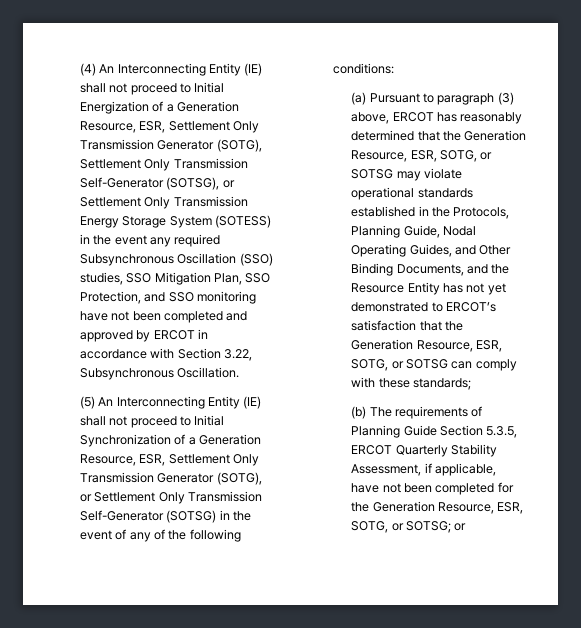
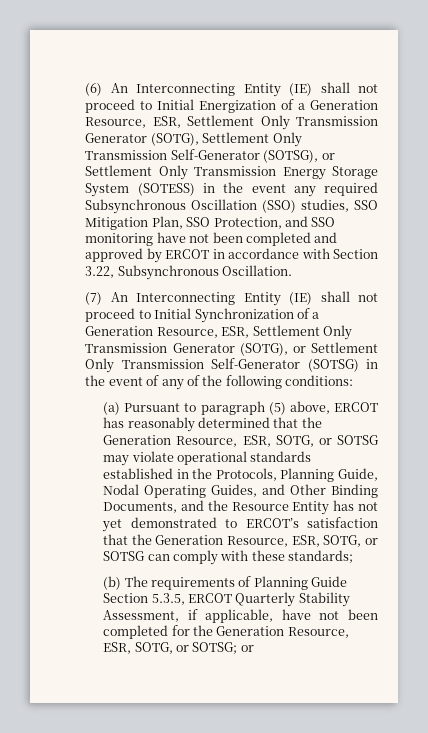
- (4) An Interconnecting Entity (IE) shall not proceed to Initial Energization of a Generation Resource, ESR, Settlement Only Transmission Generator (SOTG), Settlement Only Transmission Self-Generator (SOTSG), or Settlement Only Transmission Energy Storage System (SOTESS) in the event any required Subsynchronous Oscillation (SSO) studies, SSO Mitigation Plan, SSO Protection, and SSO monitoring have not been completed and approved by ERCOT in accordance with Section 3.22, Subsynchronous Oscillation.
+ (6) An Interconnecting Entity (IE) shall not proceed to Initial Energization of a Generation Resource, ESR, Settlement Only Transmission Generator (SOTG), Settlement Only Transmission Self-Generator (SOTSG), or Settlement Only Transmission Energy Storage System (SOTESS) in the event any required Subsynchronous Oscillation (SSO) studies, SSO Mitigation Plan, SSO Protection, and SSO monitoring have not been completed and approved by ERCOT in accordance with Section 3.22, Subsynchronous Oscillation.
- (5) An Interconnecting Entity (IE) shall not proceed to Initial Synchronization of a Generation Resource, ESR, Settlement Only Transmission Generator (SOTG), or Settlement Only Transmission Self-Generator (SOTSG) in the event of any of the following conditions:
+ (7) An Interconnecting Entity (IE) shall not proceed to Initial Synchronization of a Generation Resource, ESR, Settlement Only Transmission Generator (SOTG), or Settlement Only Transmission Self-Generator (SOTSG) in the event of any of the following conditions:
- (a) Pursuant to paragraph (3) above, ERCOT has reasonably determined that the Generation Resource, ESR, SOTG, or SOTSG may violate operational standards established in the Protocols, Planning Guide, Nodal Operating Guides, and Other Binding Documents, and the Resource Entity has not yet demonstrated to ERCOT’s satisfaction that the Generation Resource, ESR, SOTG, or SOTSG can comply with these standards;
+ (a) Pursuant to paragraph (5) above, ERCOT has reasonably determined that the Generation Resource, ESR, SOTG, or SOTSG may violate operational standards established in the Protocols, Planning Guide, Nodal Operating Guides, and Other Binding Documents, and the Resource Entity has not yet demonstrated to ERCOT’s satisfaction that the Generation Resource, ESR, SOTG, or SOTSG can comply with these standards;

